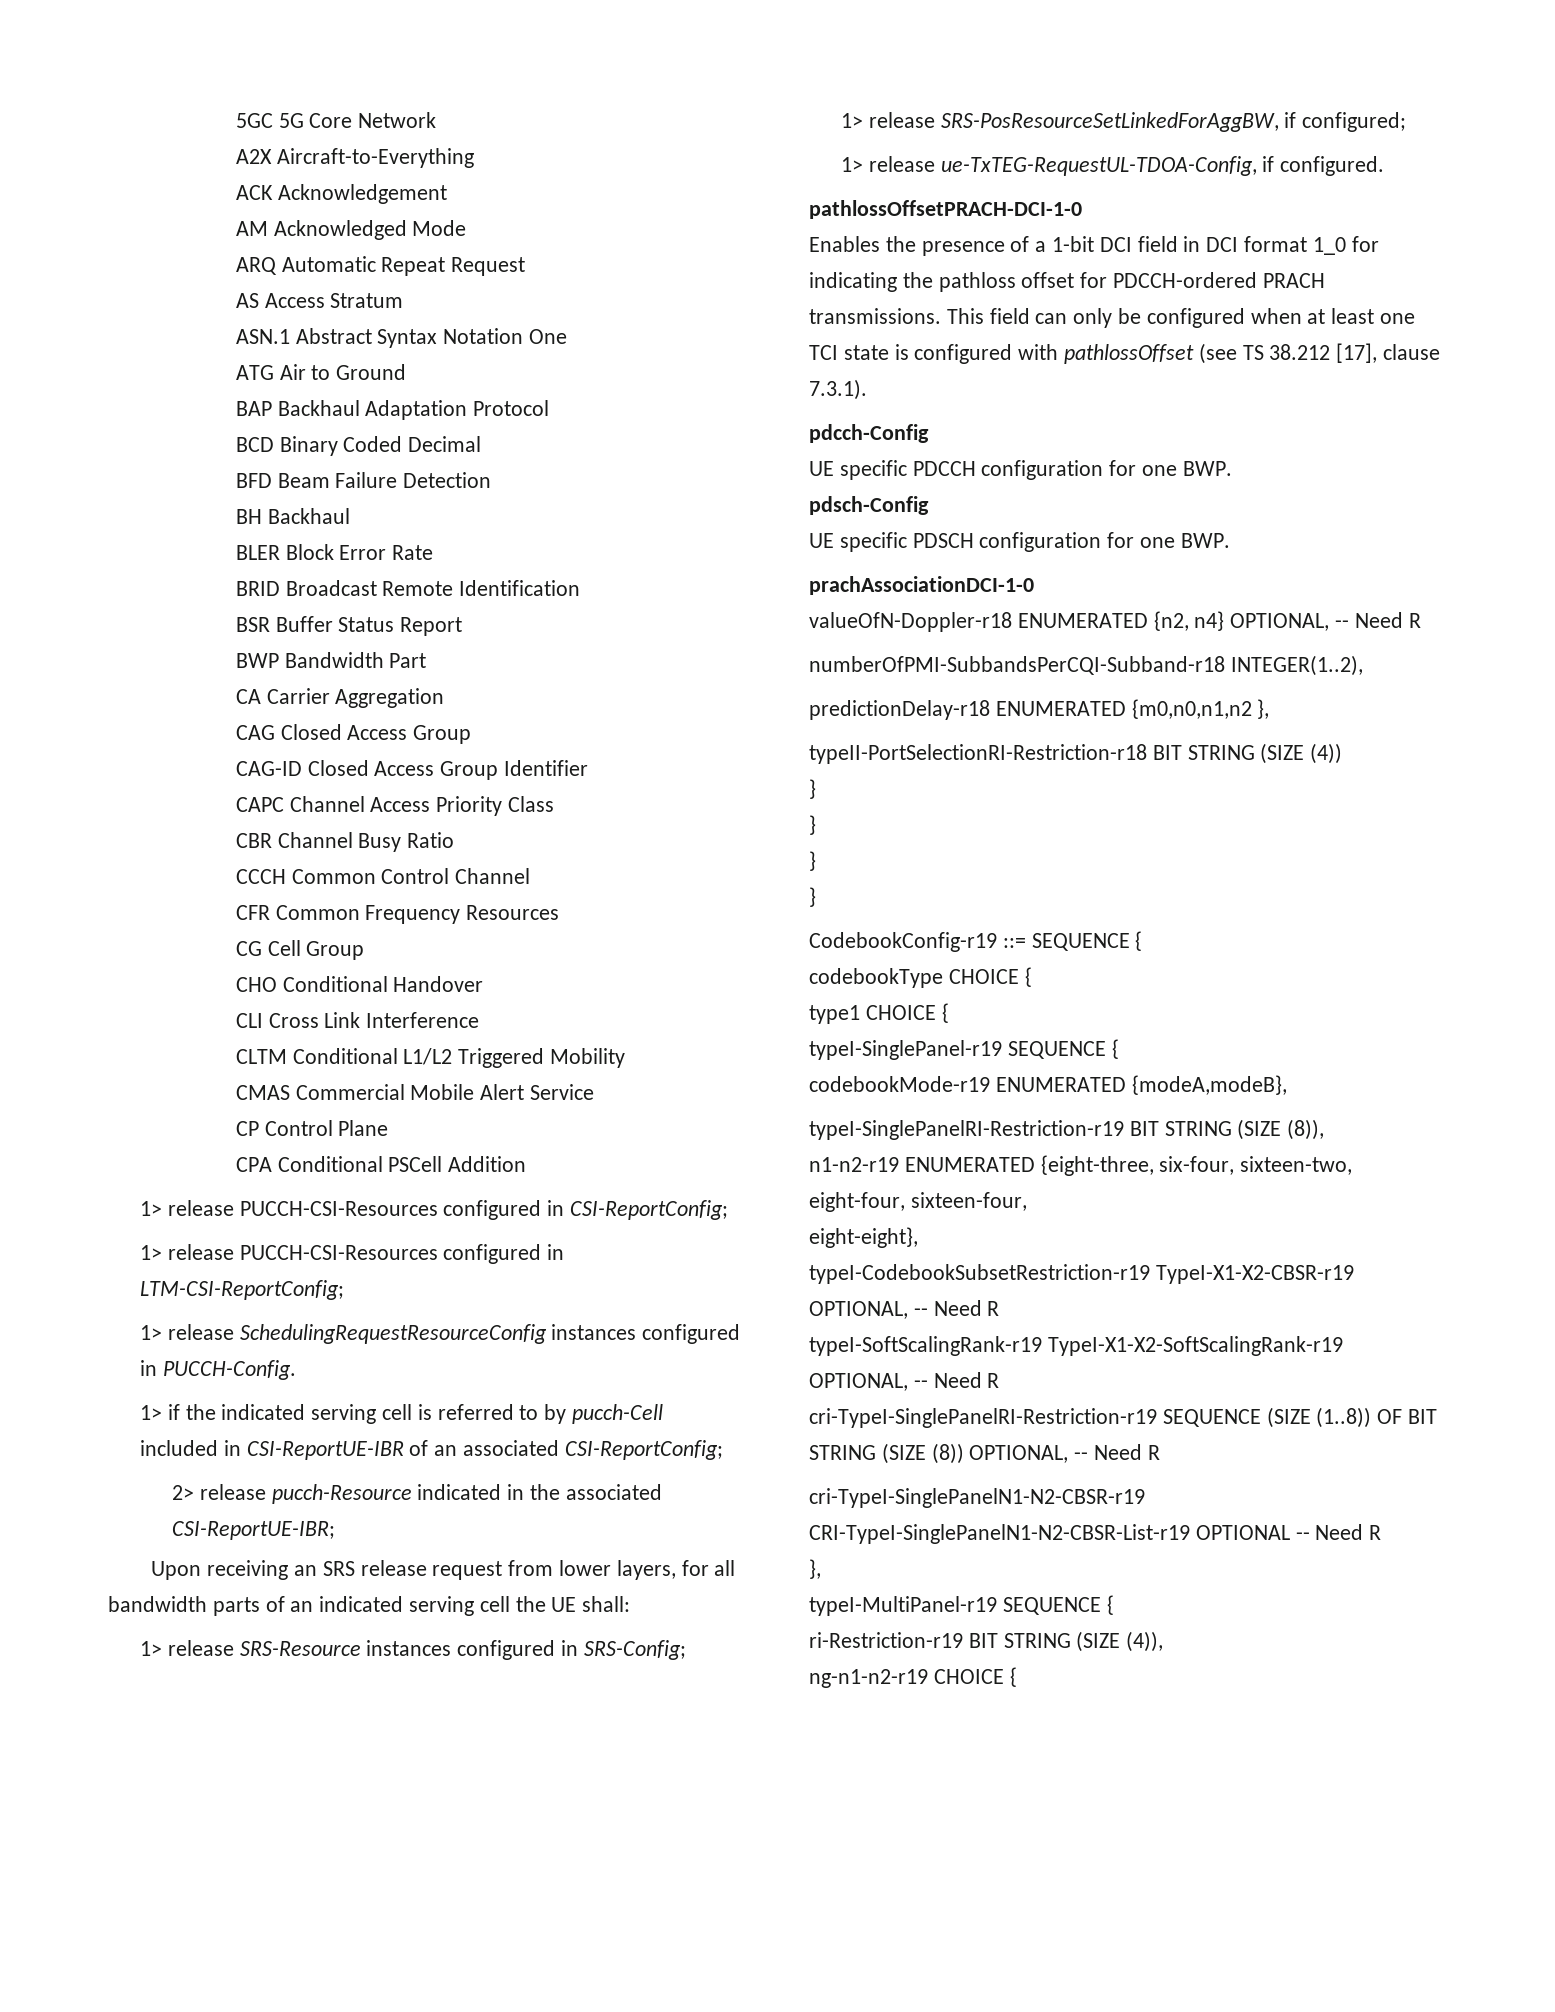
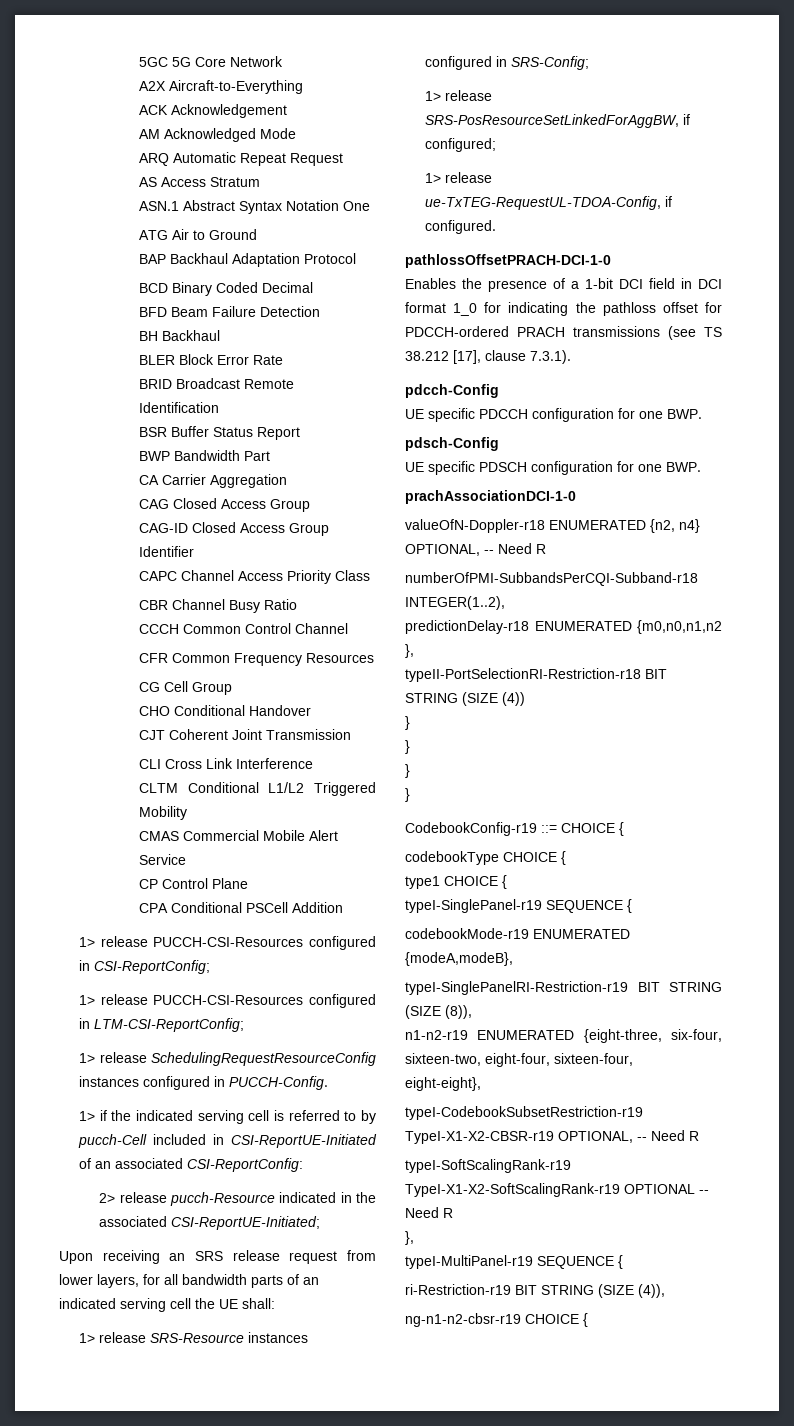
+ CJT Coherent Joint Transmission
- 1> if the indicated serving cell is referred to by pucch-Cell included in CSI-ReportUE-IBR of an associated CSI-ReportConfig;
+ 1> if the indicated serving cell is referred to by pucch-Cell included in CSI-ReportUE-Initiated of an associated CSI-ReportConfig:
- 2> release pucch-Resource indicated in the associated CSI-ReportUE-IBR;
+ 2> release pucch-Resource indicated in the associated CSI-ReportUE-Initiated;
- Enables the presence of a 1-bit DCI field in DCI format 1_0 for indicating the pathloss offset for PDCCH-ordered PRACH transmissions. This field can only be configured when at least one TCI state is configured with pathlossOffset (see TS 38.212 [17], clause 7.3.1).
+ Enables the presence of a 1-bit DCI field in DCI format 1_0 for indicating the pathloss offset for PDCCH-ordered PRACH transmissions (see TS 38.212 [17], clause 7.3.1).
- CodebookConfig-r19 ::= SEQUENCE {
+ CodebookConfig-r19 ::= CHOICE {
- typeI-SoftScalingRank-r19 TypeI-X1-X2-SoftScalingRank-r19 OPTIONAL, -- Need R
- cri-TypeI-SinglePanelRI-Restriction-r19 SEQUENCE (SIZE (1..8)) OF BIT STRING (SIZE (8)) OPTIONAL, -- Need R
- cri-TypeI-SinglePanelN1-N2-CBSR-r19 CRI-TypeI-SinglePanelN1-N2-CBSR-List-r19 OPTIONAL -- Need R
+ typeI-SoftScalingRank-r19 TypeI-X1-X2-SoftScalingRank-r19 OPTIONAL -- Need R
- ng-n1-n2-r19 CHOICE {
+ ng-n1-n2-cbsr-r19 CHOICE {

